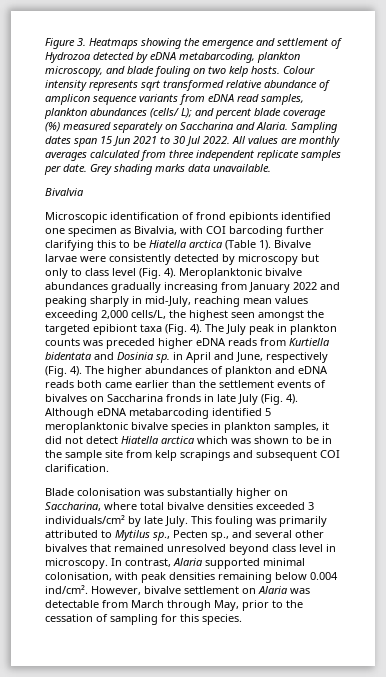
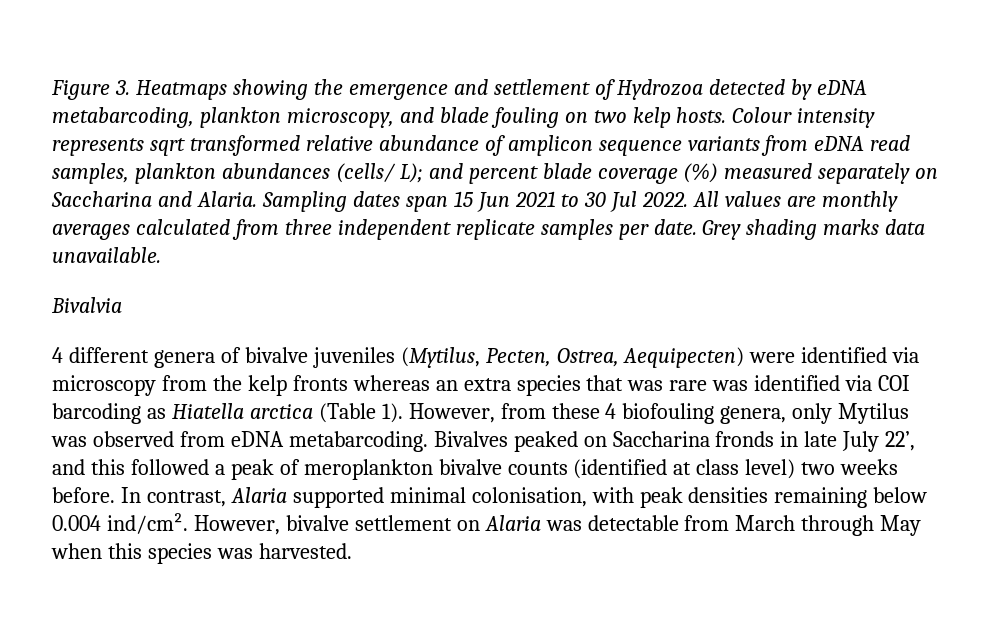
- Microscopic identification of frond epibionts identified one specimen as Bivalvia, with COI barcoding further clarifying this to be Hiatella arctica (Table 1). Bivalve larvae were consistently detected by microscopy but only to class level (Fig. 4). Meroplanktonic bivalve abundances gradually increasing from January 2022 and peaking sharply in mid-July, reaching mean values exceeding 2,000 cells/L, the highest seen amongst the targeted epibiont taxa (Fig. 4). The July peak in plankton counts was preceded higher eDNA reads from Kurtiella bidentata and Dosinia sp. in April and June, respectively (Fig. 4). The higher abundances of plankton and eDNA reads both came earlier than the settlement events of bivalves on Saccharina fronds in late July (Fig. 4). Although eDNA metabarcoding identified 5 meroplanktonic bivalve species in plankton samples, it did not detect Hiatella arctica which was shown to be in the sample site from kelp scrapings and subsequent COI clarification.
- Blade colonisation was substantially higher on Saccharina, where total bivalve densities exceeded 3 individuals/cm² by late July. This fouling was primarily attributed to Mytilus sp., Pecten sp., and several other bivalves that remained unresolved beyond class level in microscopy.
+ 4 different genera of bivalve juveniles (Mytilus, Pecten, Ostrea, Aequipecten) were identified via microscopy from the kelp fronts whereas an extra species that was rare was identified via COI barcoding as Hiatella arctica (Table 1). However, from these 4 biofouling genera, only Mytilus was observed from eDNA metabarcoding. Bivalves peaked on Saccharina fronds in late July 22’, and this followed a peak of meroplankton bivalve counts (identified at class level) two weeks before.
- However, bivalve settlement on Alaria was detectable from March through May, prior to the cessation of sampling for this species.
+ However, bivalve settlement on Alaria was detectable from March through May when this species was harvested.

